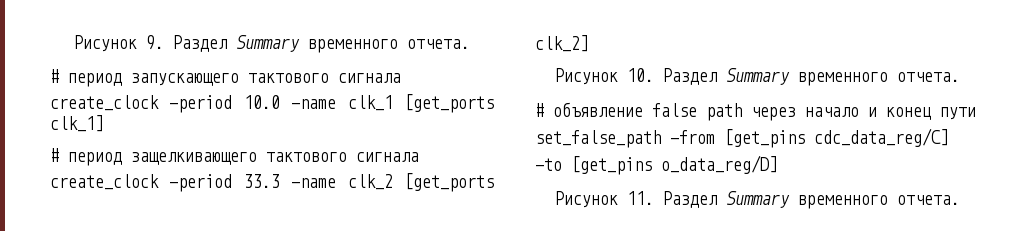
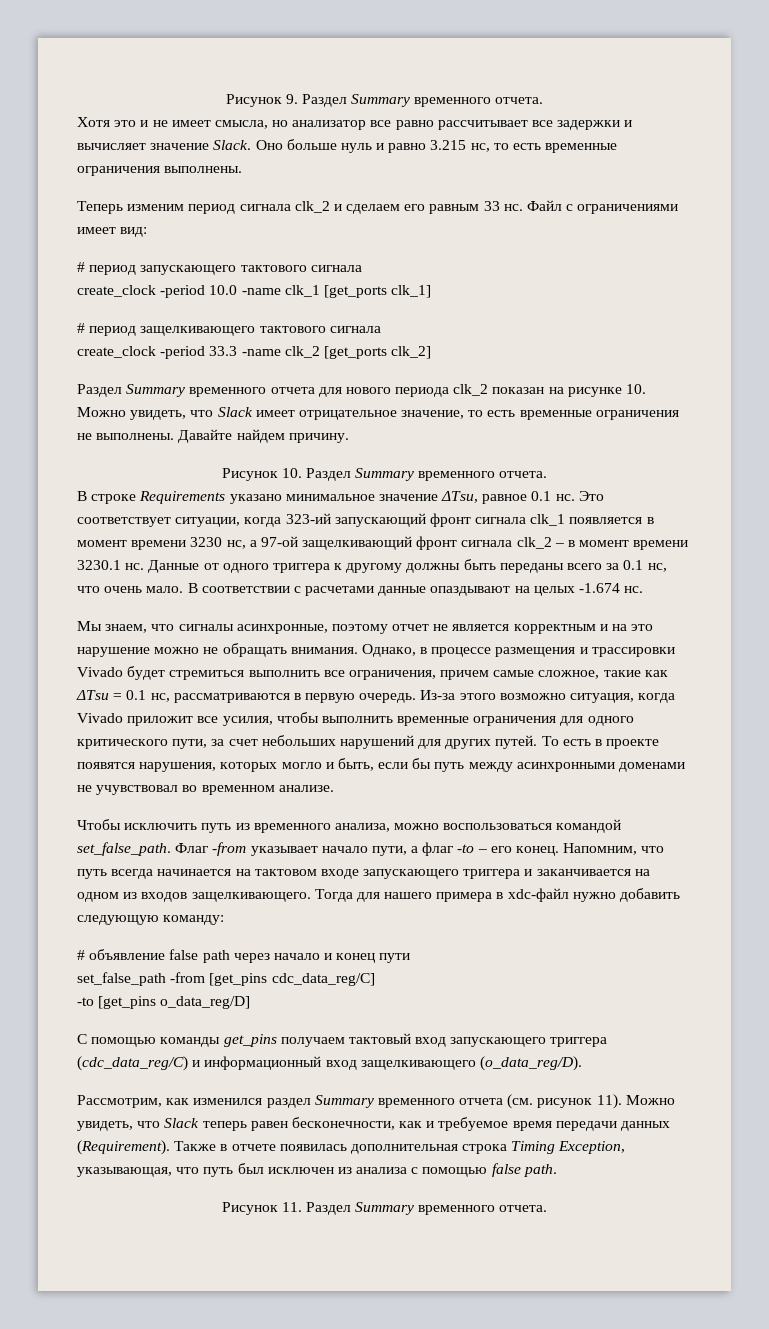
+ Хотя это и не имеет смысла, но анализатор все равно рассчитывает все задержки и вычисляет значение Slack. Оно больше нуль и равно 3.215 нс, то есть временные ограничения выполнены.
+ Теперь изменим период сигнала clk_2 и сделаем его равным 33 нс. Файл с ограничениями имеет вид:
+ Раздел Summary временного отчета для нового периода clk_2 показан на рисунке 10. Можно увидеть, что Slack имеет отрицательное значение, то есть временные ограничения не выполнены. Давайте найдем причину.
+ В строке Requirements указано минимальное значение ΔTsu, равное 0.1 нс. Это соответствует ситуации, когда 323-ий запускающий фронт сигнала clk_1 появляется в момент времени 3230 нс, а 97-ой защелкивающий фронт сигнала clk_2 – в момент времени 3230.1 нс. Данные от одного триггера к другому должны быть переданы всего за 0.1 нс, что очень мало. В соответствии с расчетами данные опаздывают на целых -1.674 нс.
+ Мы знаем, что сигналы асинхронные, поэтому отчет не является корректным и на это нарушение можно не обращать внимания. Однако, в процессе размещения и трассировки Vivado будет стремиться выполнить все ограничения, причем самые сложное, такие как ΔTsu = 0.1 нс, рассматриваются в первую очередь. Из-за этого возможно ситуация, когда Vivado приложит все усилия, чтобы выполнить временные ограничения для одного критического пути, за счет небольших нарушений для других путей. То есть в проекте появятся нарушения, которых могло и быть, если бы путь между асинхронными доменами не учувствовал во временном анализе.
+ Чтобы исключить путь из временного анализа, можно воспользоваться командой set_false_path. Флаг -from указывает начало пути, а флаг -to – его конец. Напомним, что путь всегда начинается на тактовом входе запускающего триггера и заканчивается на одном из входов защелкивающего. Тогда для нашего примера в xdc-файл нужно добавить следующую команду:
+ С помощью команды get_pins получаем тактовый вход запускающего триггера (cdc_data_reg/C) и информационный вход защелкивающего (o_data_reg/D).
+ Рассмотрим, как изменился раздел Summary временного отчета (см. рисунок 11). Можно увидеть, что Slack теперь равен бесконечности, как и требуемое время передачи данных (Requirement). Также в отчете появилась дополнительная строка Timing Exception, указывающая, что путь был исключен из анализа с помощью false path.

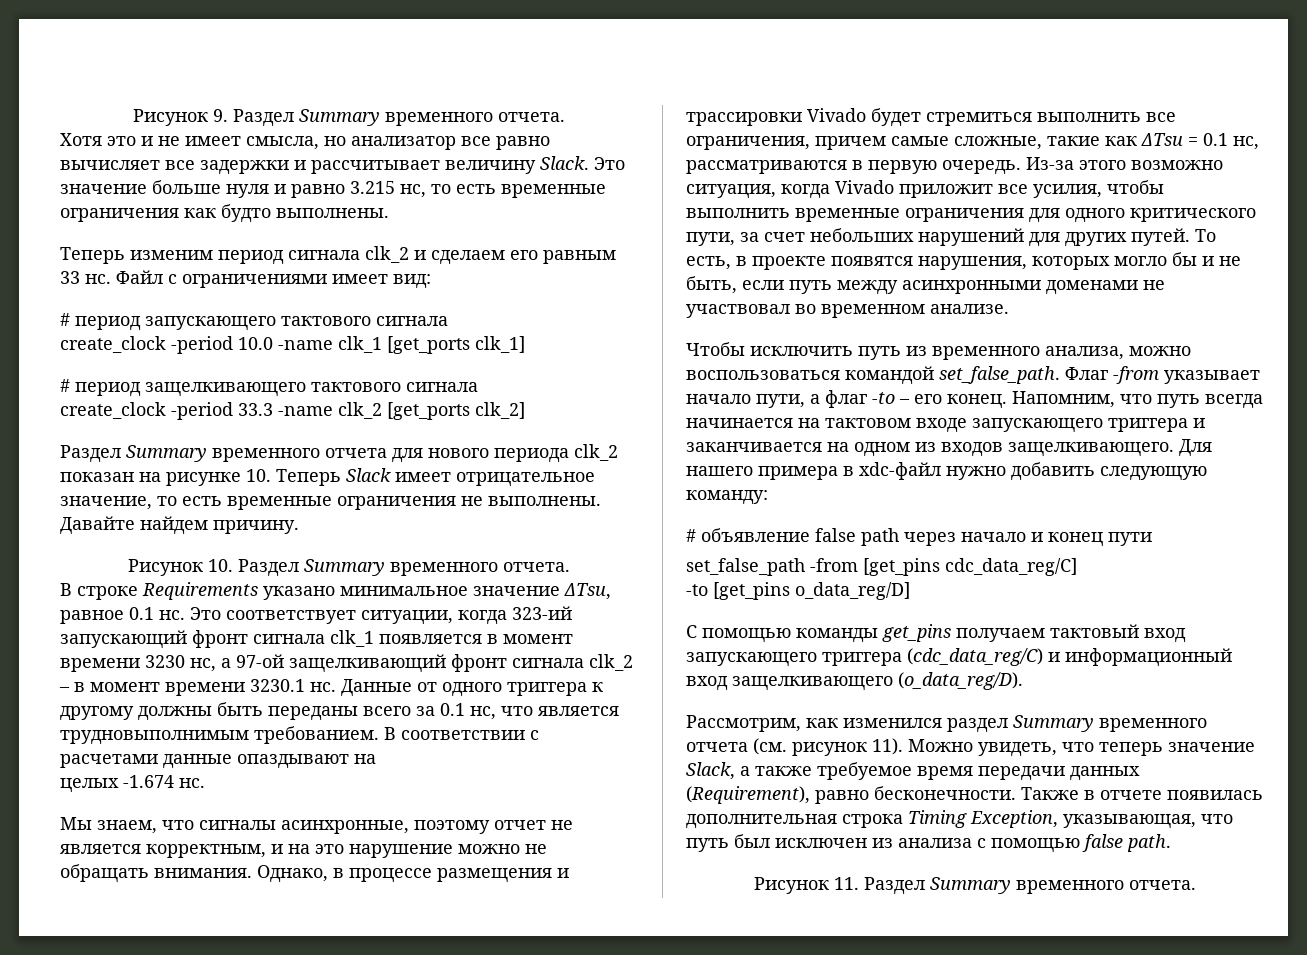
- Хотя это и не имеет смысла, но анализатор все равно рассчитывает все задержки и вычисляет значение Slack. Оно больше нуль и равно 3.215 нс, то есть временные ограничения выполнены.
+ Хотя это и не имеет смысла, но анализатор все равно вычисляет все задержки и рассчитывает величину Slack. Это значение больше нуля и равно 3.215 нс, то есть временные ограничения как будто выполнены.
- Раздел Summary временного отчета для нового периода clk_2 показан на рисунке 10. Можно увидеть, что Slack имеет отрицательное значение, то есть временные ограничения не выполнены.
+ Раздел Summary временного отчета для нового периода clk_2 показан на рисунке 10. Теперь Slack имеет отрицательное значение, то есть временные ограничения не выполнены.
- Данные от одного триггера к другому должны быть переданы всего за 0.1 нс, что очень мало.
+ Данные от одного триггера к другому должны быть переданы всего за 0.1 нс, что является трудновыполнимым требованием.
- В соответствии с расчетами данные опаздывают на целых -1.674 нс.
+ В соответствии с расчетами данные опаздывают на
+ целых -1.674 нс.
- Мы знаем, что сигналы асинхронные, поэтому отчет не является корректным и на это нарушение можно не обращать внимания.
+ Мы знаем, что сигналы асинхронные, поэтому отчет не является корректным, и на это нарушение можно не обращать внимания.
- Однако, в процессе размещения и трассировки Vivado будет стремиться выполнить все ограничения, причем самые сложное, такие как ΔTsu = 0.1 нс, рассматриваются в первую очередь.
+ Однако, в процессе размещения и трассировки Vivado будет стремиться выполнить все ограничения, причем самые сложные, такие как ΔTsu = 0.1 нс, рассматриваются в первую очередь.
- То есть в проекте появятся нарушения, которых могло и быть, если бы путь между асинхронными доменами не учувствовал во временном анализе.
+ То есть, в проекте появятся нарушения, которых могло бы и не быть, если путь между асинхронными доменами не участвовал во временном анализе.
- Тогда для нашего примера в xdc-файл нужно добавить следующую команду:
+ Для нашего примера в xdc-файл нужно добавить следующую команду:
- Можно увидеть, что Slack теперь равен бесконечности, как и требуемое время передачи данных (Requirement).
+ Можно увидеть, что теперь значение Slack, а также требуемое время передачи данных (Requirement), равно бесконечности.

